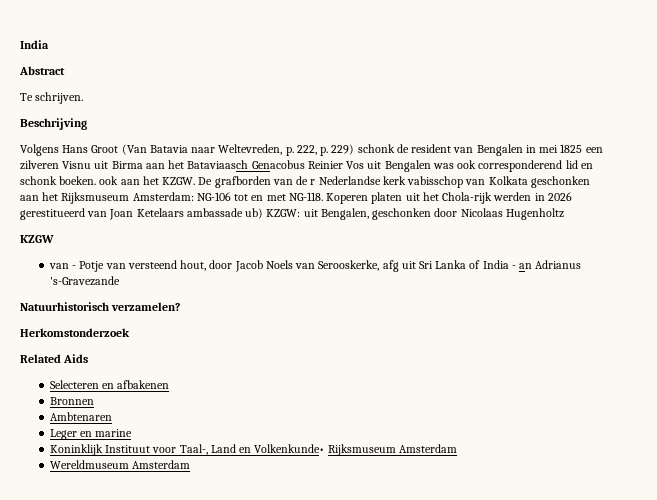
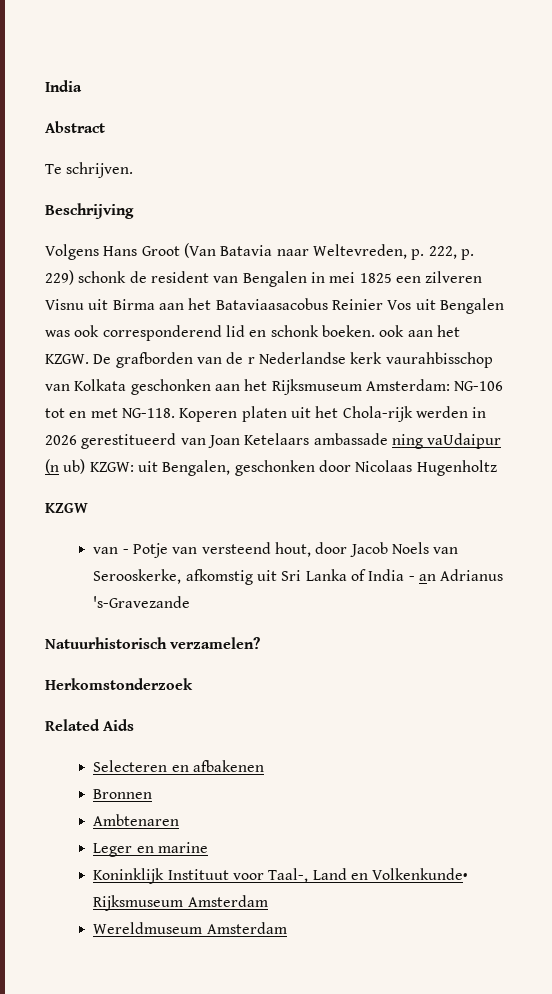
- Volgens Hans Groot (Van Batavia naar Weltevreden, p. 222, p. 229) schonk de resident van Bengalen in mei 1825 een zilveren Visnu uit Birma aan het Bataviaasch Genacobus Reinier Vos uit Bengalen was ook corresponderend lid en schonk boeken. ook aan het KZGW.
+ Volgens Hans Groot (Van Batavia naar Weltevreden, p. 222, p. 229) schonk de resident van Bengalen in mei 1825 een zilveren Visnu uit Birma aan het Bataviaasacobus Reinier Vos uit Bengalen was ook corresponderend lid en schonk boeken. ook aan het KZGW.
- De grafborden van de r Nederlandse kerk vabisschop van Kolkata geschonken aan het Rijksmuseum Amsterdam: NG-106 tot en met NG-118.
+ De grafborden van de r Nederlandse kerk vaurahbisschop van Kolkata geschonken aan het Rijksmuseum Amsterdam: NG-106 tot en met NG-118.
- Koperen platen uit het Chola-rijk werden in 2026 gerestitueerd van Joan Ketelaars ambassade ub) KZGW: uit Bengalen, geschonken door Nicolaas Hugenholtz
+ Koperen platen uit het Chola-rijk werden in 2026 gerestitueerd van Joan Ketelaars ambassade ning vaUdaipur (n ub) KZGW: uit Bengalen, geschonken door Nicolaas Hugenholtz
- van - Potje van versteend hout, door Jacob Noels van Serooskerke, afg uit Sri Lanka of India - an Adrianus 's-Gravezande
+ van - Potje van versteend hout, door Jacob Noels van Serooskerke, afkomstig uit Sri Lanka of India - an Adrianus 's-Gravezande

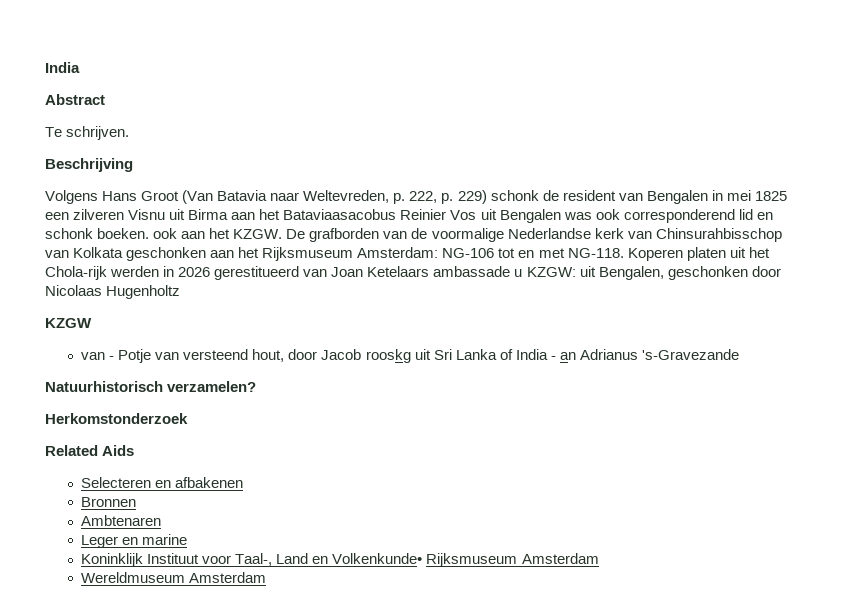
- De grafborden van de r Nederlandse kerk vaurahbisschop van Kolkata geschonken aan het Rijksmuseum Amsterdam: NG-106 tot en met NG-118.
+ De grafborden van de voormalige Nederlandse kerk van Chinsurahbisschop van Kolkata geschonken aan het Rijksmuseum Amsterdam: NG-106 tot en met NG-118.
- Koperen platen uit het Chola-rijk werden in 2026 gerestitueerd van Joan Ketelaars ambassade ning vaUdaipur (n ub) KZGW: uit Bengalen, geschonken door Nicolaas Hugenholtz
+ Koperen platen uit het Chola-rijk werden in 2026 gerestitueerd van Joan Ketelaars ambassade u KZGW: uit Bengalen, geschonken door Nicolaas Hugenholtz
- van - Potje van versteend hout, door Jacob Noels van Serooskerke, afkomstig uit Sri Lanka of India - an Adrianus 's-Gravezande
+ van - Potje van versteend hout, door Jacob rooskg uit Sri Lanka of India - an Adrianus 's-Gravezande

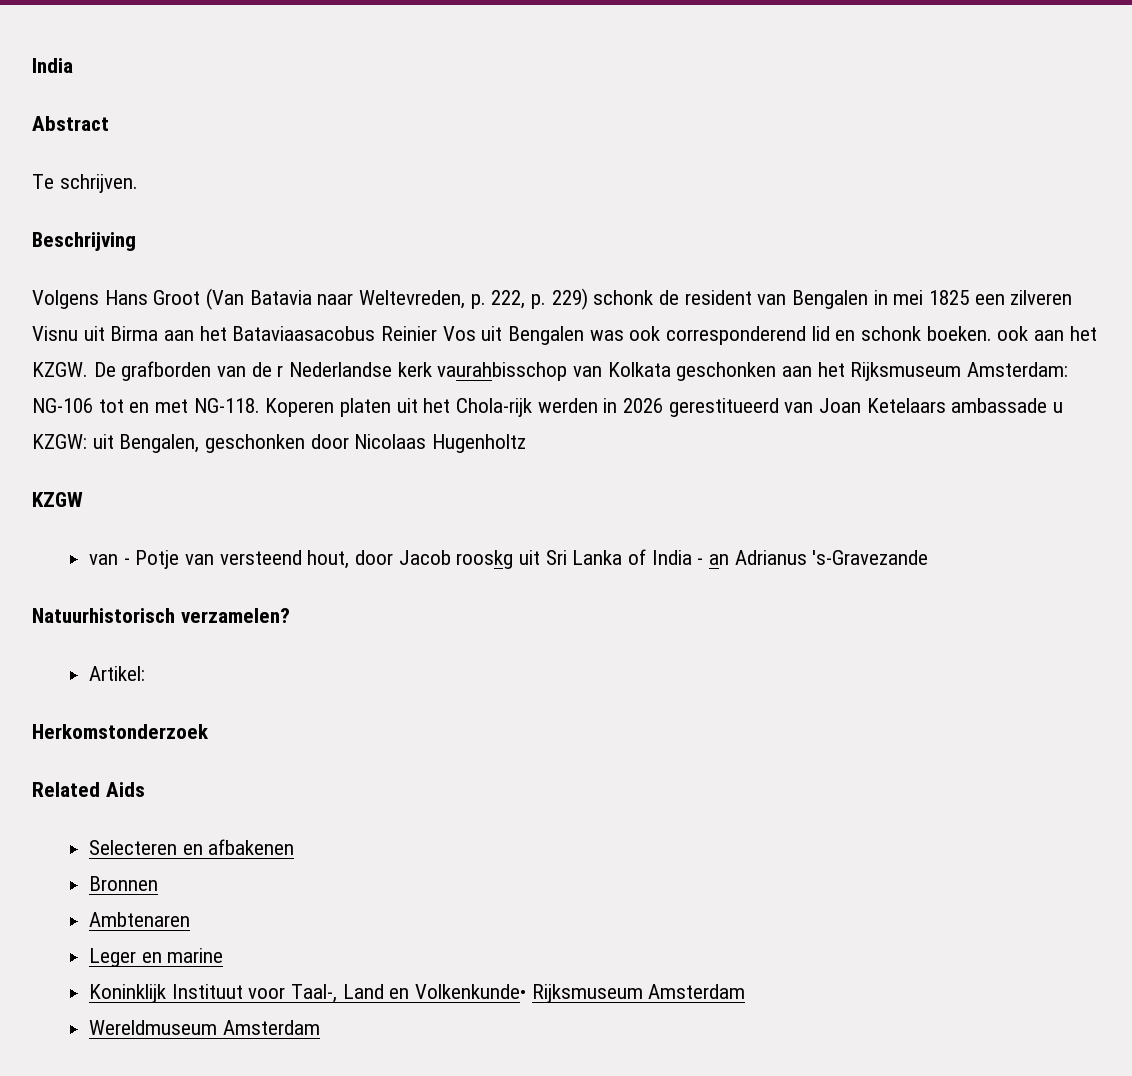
- De grafborden van de voormalige Nederlandse kerk van Chinsurahbisschop van Kolkata geschonken aan het Rijksmuseum Amsterdam: NG-106 tot en met NG-118.
+ De grafborden van de r Nederlandse kerk vaurahbisschop van Kolkata geschonken aan het Rijksmuseum Amsterdam: NG-106 tot en met NG-118.
+ Artikel:

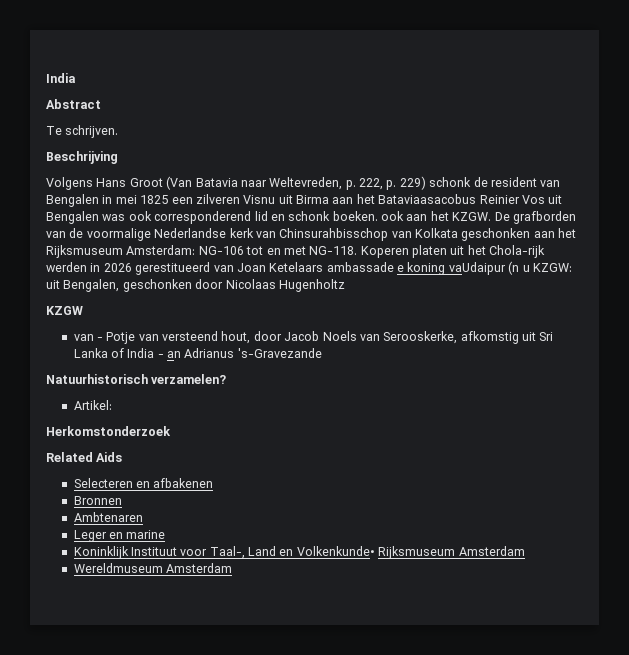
- De grafborden van de r Nederlandse kerk vaurahbisschop van Kolkata geschonken aan het Rijksmuseum Amsterdam: NG-106 tot en met NG-118.
+ De grafborden van de voormalige Nederlandse kerk van Chinsurahbisschop van Kolkata geschonken aan het Rijksmuseum Amsterdam: NG-106 tot en met NG-118.
- Koperen platen uit het Chola-rijk werden in 2026 gerestitueerd van Joan Ketelaars ambassade u KZGW: uit Bengalen, geschonken door Nicolaas Hugenholtz
+ Koperen platen uit het Chola-rijk werden in 2026 gerestitueerd van Joan Ketelaars ambassade e koning vaUdaipur (n u KZGW: uit Bengalen, geschonken door Nicolaas Hugenholtz
- van - Potje van versteend hout, door Jacob rooskg uit Sri Lanka of India - an Adrianus 's-Gravezande
+ van - Potje van versteend hout, door Jacob Noels van Serooskerke, afkomstig uit Sri Lanka of India - an Adrianus 's-Gravezande

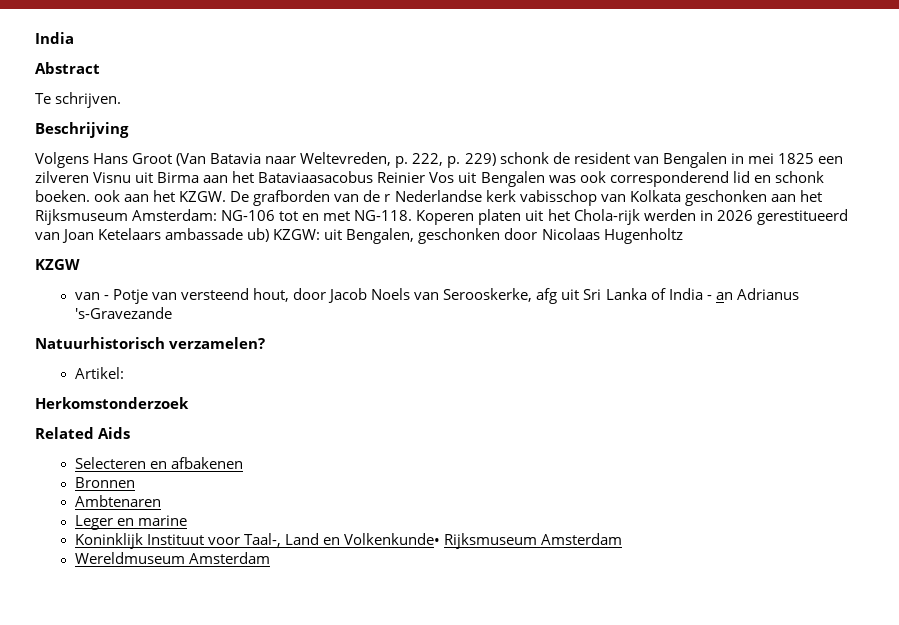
- De grafborden van de voormalige Nederlandse kerk van Chinsurahbisschop van Kolkata geschonken aan het Rijksmuseum Amsterdam: NG-106 tot en met NG-118.
+ De grafborden van de r Nederlandse kerk vabisschop van Kolkata geschonken aan het Rijksmuseum Amsterdam: NG-106 tot en met NG-118.
- Koperen platen uit het Chola-rijk werden in 2026 gerestitueerd van Joan Ketelaars ambassade e koning vaUdaipur (n u KZGW: uit Bengalen, geschonken door Nicolaas Hugenholtz
+ Koperen platen uit het Chola-rijk werden in 2026 gerestitueerd van Joan Ketelaars ambassade ub) KZGW: uit Bengalen, geschonken door Nicolaas Hugenholtz
- van - Potje van versteend hout, door Jacob Noels van Serooskerke, afkomstig uit Sri Lanka of India - an Adrianus 's-Gravezande
+ van - Potje van versteend hout, door Jacob Noels van Serooskerke, afg uit Sri Lanka of India - an Adrianus 's-Gravezande

